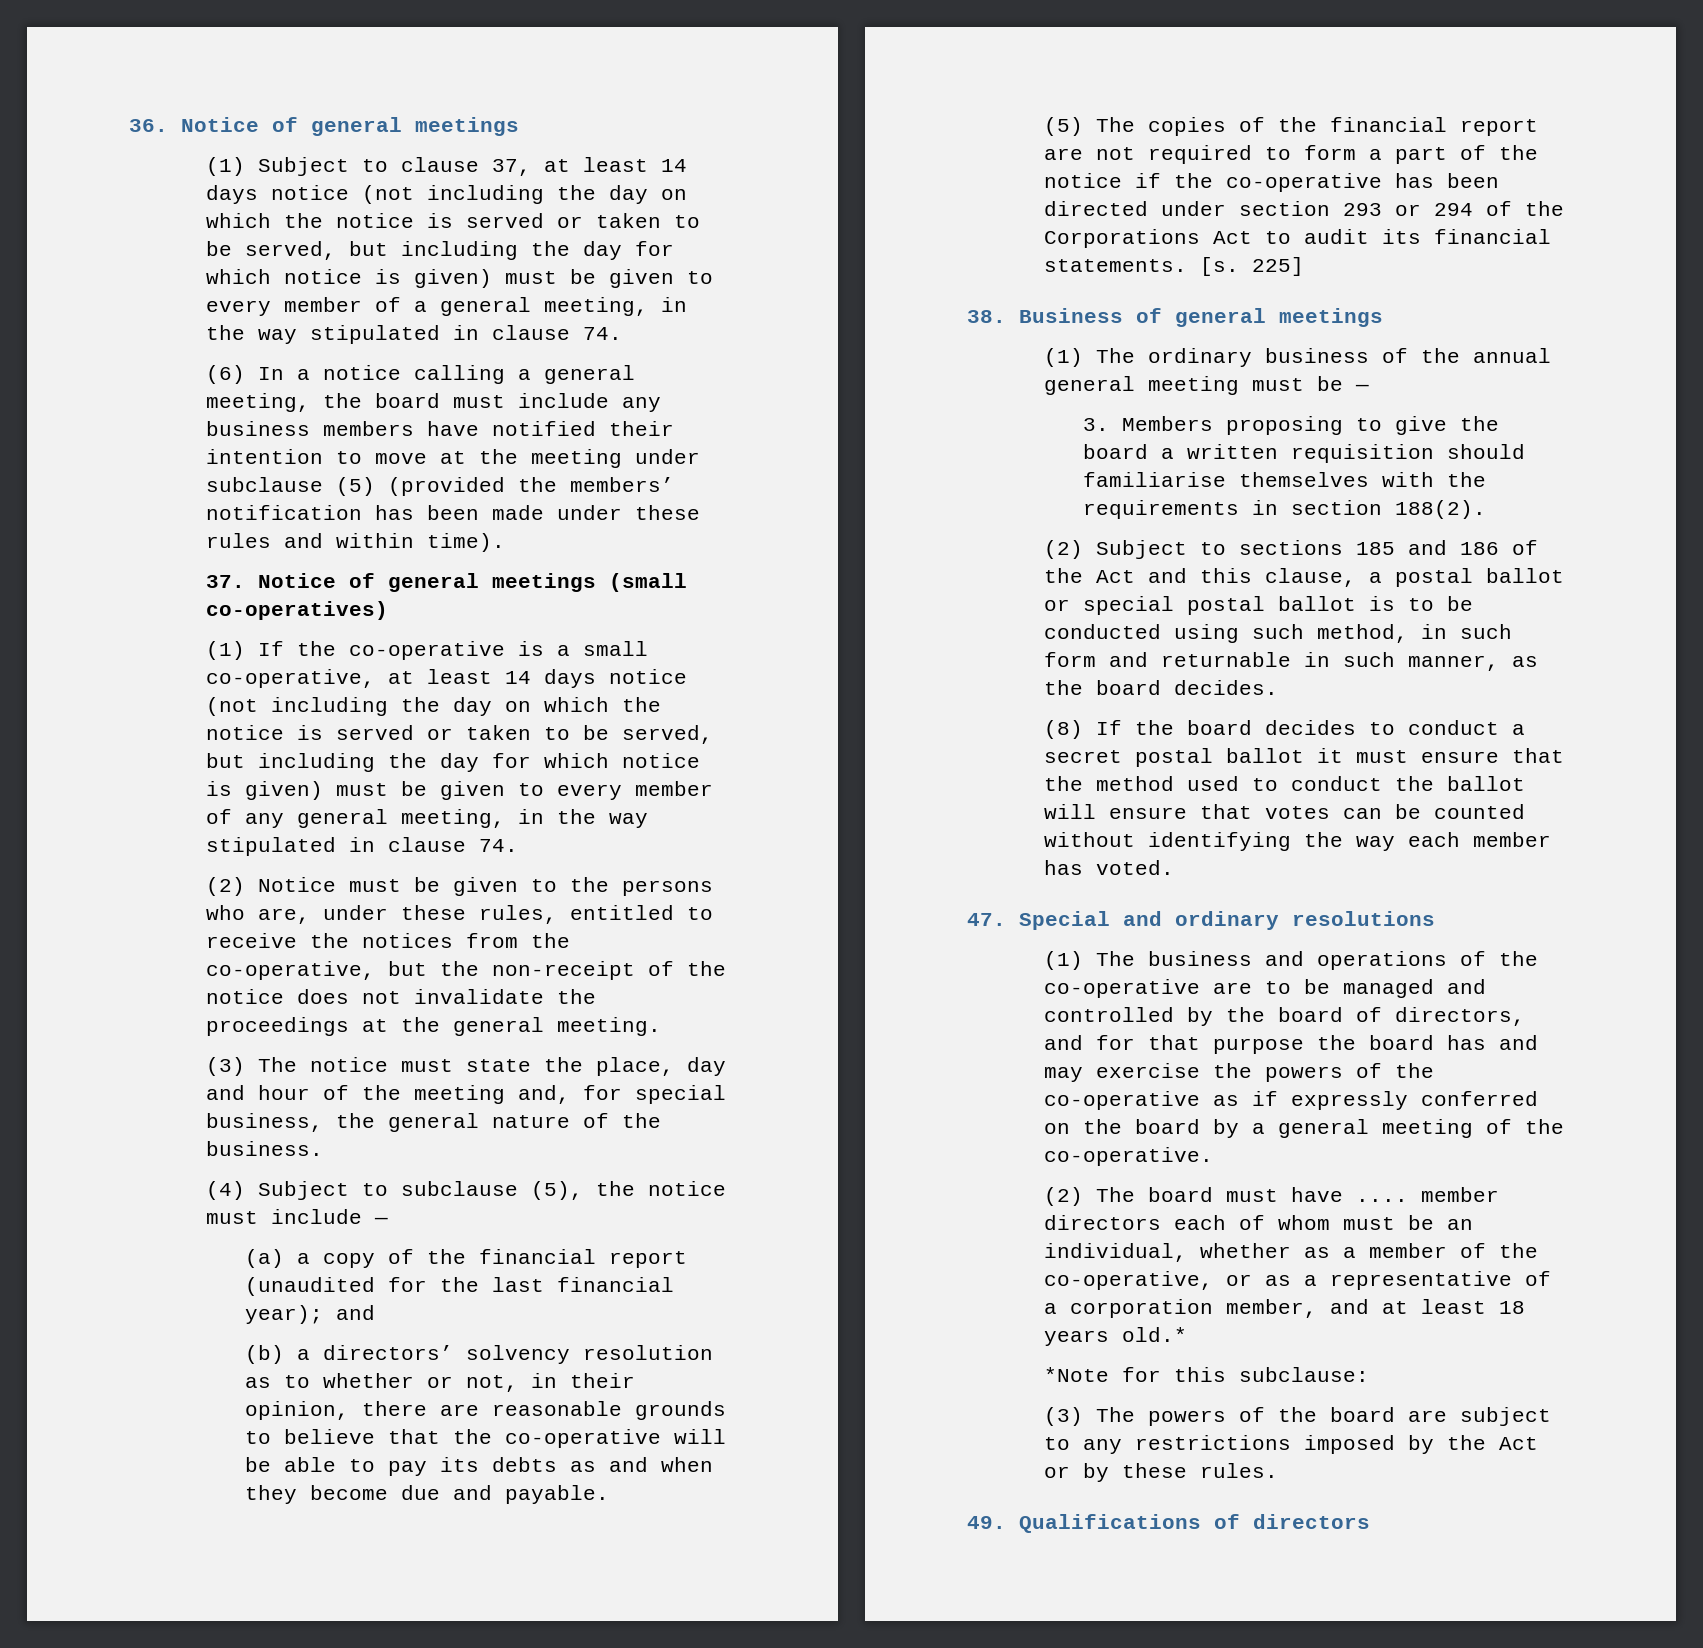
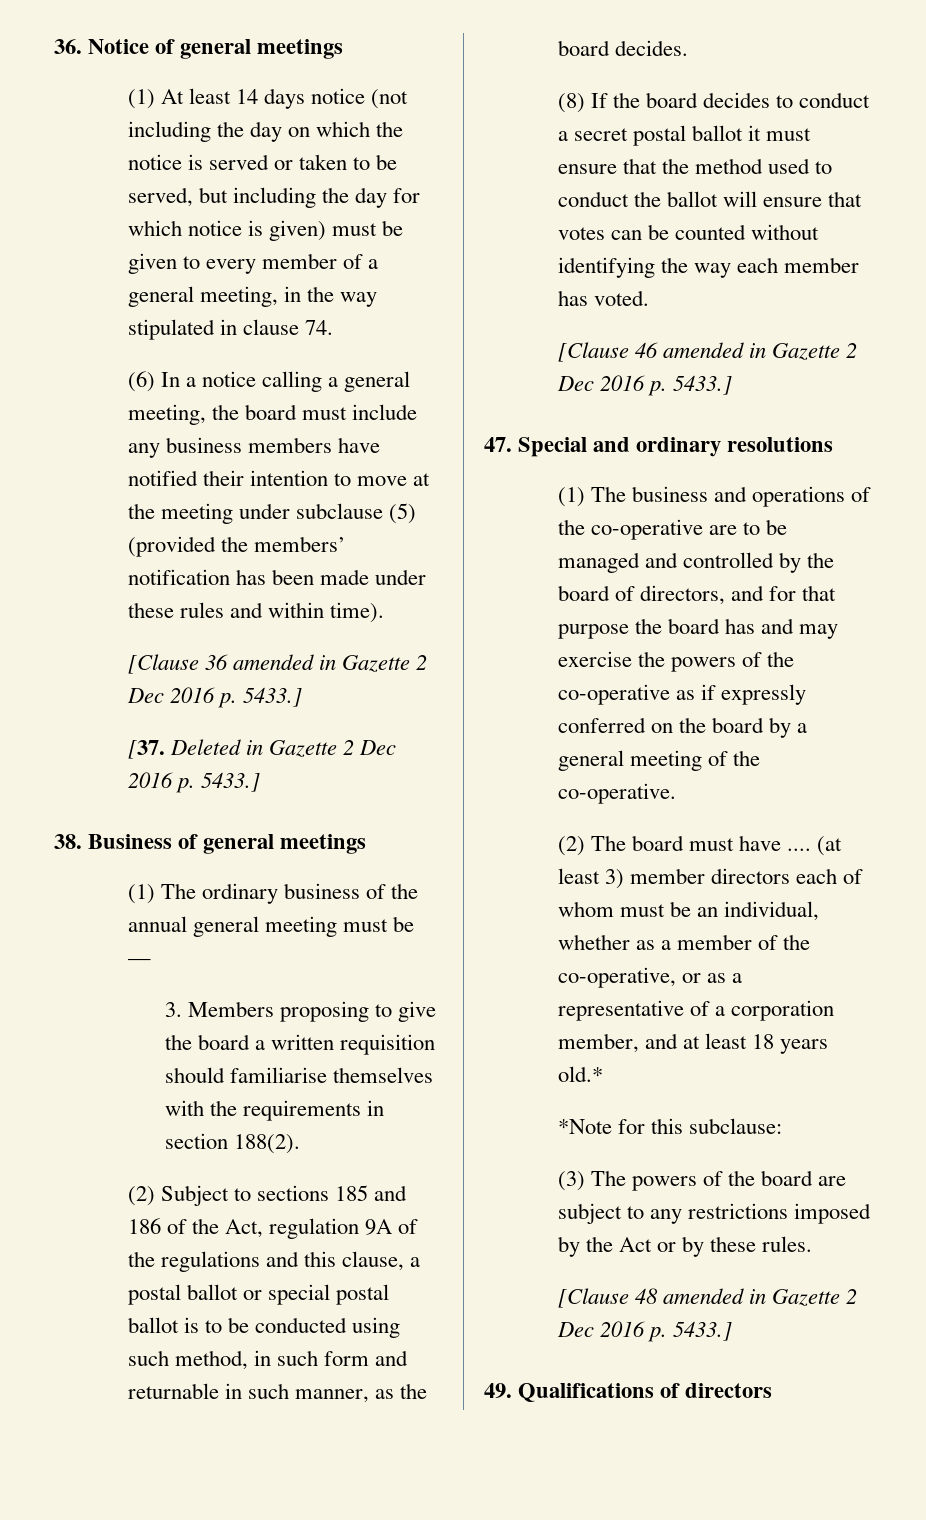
- (1) Subject to clause 37, at least 14 days notice (not including the day on which the notice is served or taken to be served, but including the day for which notice is given) must be given to every member of a general meeting, in the way stipulated in clause 74.
+ (1) At least 14 days notice (not including the day on which the notice is served or taken to be served, but including the day for which notice is given) must be given to every member of a general meeting, in the way stipulated in clause 74.
- 37. Notice of general meetings (small co-operatives)
- (1) If the co-operative is a small co-operative, at least 14 days notice (not including the day on which the notice is served or taken to be served, but including the day for which notice is given) must be given to every member of any general meeting, in the way stipulated in clause 74.
- (2) Notice must be given to the persons who are, under these rules, entitled to receive the notices from the co-operative, but the non-receipt of the notice does not invalidate the proceedings at the general meeting.
- (3) The notice must state the place, day and hour of the meeting and, for special business, the general nature of the business.
- (4) Subject to subclause (5), the notice must include —
- (a) a copy of the financial report (unaudited for the last financial year); and
- (b) a directors’ solvency resolution as to whether or not, in their opinion, there are reasonable grounds to believe that the co-operative will be able to pay its debts as and when they become due and payable.
- (5) The copies of the financial report are not required to form a part of the notice if the co-operative has been directed under section 293 or 294 of the Corporations Act to audit its financial statements. [s. 225]
+ [Clause 36 amended in Gazette 2 Dec 2016 p. 5433.]
+ [37. Deleted in Gazette 2 Dec 2016 p. 5433.]
- (2) Subject to sections 185 and 186 of the Act and this clause, a postal ballot or special postal ballot is to be conducted using such method, in such form and returnable in such manner, as the board decides.
+ (2) Subject to sections 185 and 186 of the Act, regulation 9A of the regulations and this clause, a postal ballot or special postal ballot is to be conducted using such method, in such form and returnable in such manner, as the board decides.
+ [Clause 46 amended in Gazette 2 Dec 2016 p. 5433.]
- (2) The board must have .... member directors each of whom must be an individual, whether as a member of the co-operative, or as a representative of a corporation member, and at least 18 years old.*
+ (2) The board must have .... (at least 3) member directors each of whom must be an individual, whether as a member of the co-operative, or as a representative of a corporation member, and at least 18 years old.*
+ [Clause 48 amended in Gazette 2 Dec 2016 p. 5433.]

